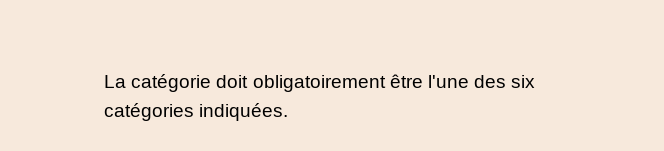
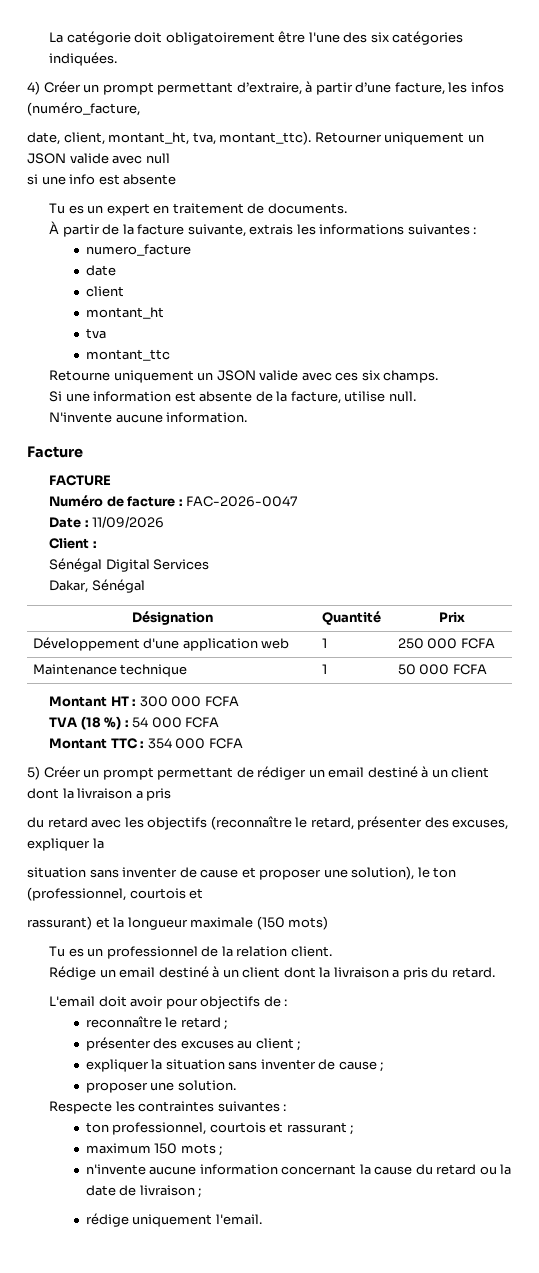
+ 4) Créer un prompt permettant d’extraire, à partir d’une facture, les infos (numéro_facture,
+ date, client, montant_ht, tva, montant_ttc). Retourner uniquement un JSON valide avec null
+ si une info est absente
+ Tu es un expert en traitement de documents.
+ À partir de la facture suivante, extrais les informations suivantes :
+ numero_facture
+ date
+ client
+ montant_ht
+ tva
+ montant_ttc
+ Retourne uniquement un JSON valide avec ces six champs.
+ Si une information est absente de la facture, utilise null.
+ N'invente aucune information.
+ Facture
+ FACTURE
+ Numéro de facture : FAC-2026-0047
+ Date : 11/09/2026
+ Client :
+ Sénégal Digital Services
+ Dakar, Sénégal
+ Désignation | Quantité | Prix
+ Développement d'une application web | 1 | 250 000 FCFA
+ Maintenance technique | 1 | 50 000 FCFA
+ Montant HT : 300 000 FCFA
+ TVA (18 %) : 54 000 FCFA
+ Montant TTC : 354 000 FCFA
+ 5) Créer un prompt permettant de rédiger un email destiné à un client dont la livraison a pris
+ du retard avec les objectifs (reconnaître le retard, présenter des excuses, expliquer la
+ situation sans inventer de cause et proposer une solution), le ton (professionnel, courtois et
+ rassurant) et la longueur maximale (150 mots)
+ Tu es un professionnel de la relation client.
+ Rédige un email destiné à un client dont la livraison a pris du retard.
+ L'email doit avoir pour objectifs de :
+ reconnaître le retard ;
+ présenter des excuses au client ;
+ expliquer la situation sans inventer de cause ;
+ proposer une solution.
+ Respecte les contraintes suivantes :
+ ton professionnel, courtois et rassurant ;
+ maximum 150 mots ;
+ n'invente aucune information concernant la cause du retard ou la date de livraison ;
+ rédige uniquement l'email.

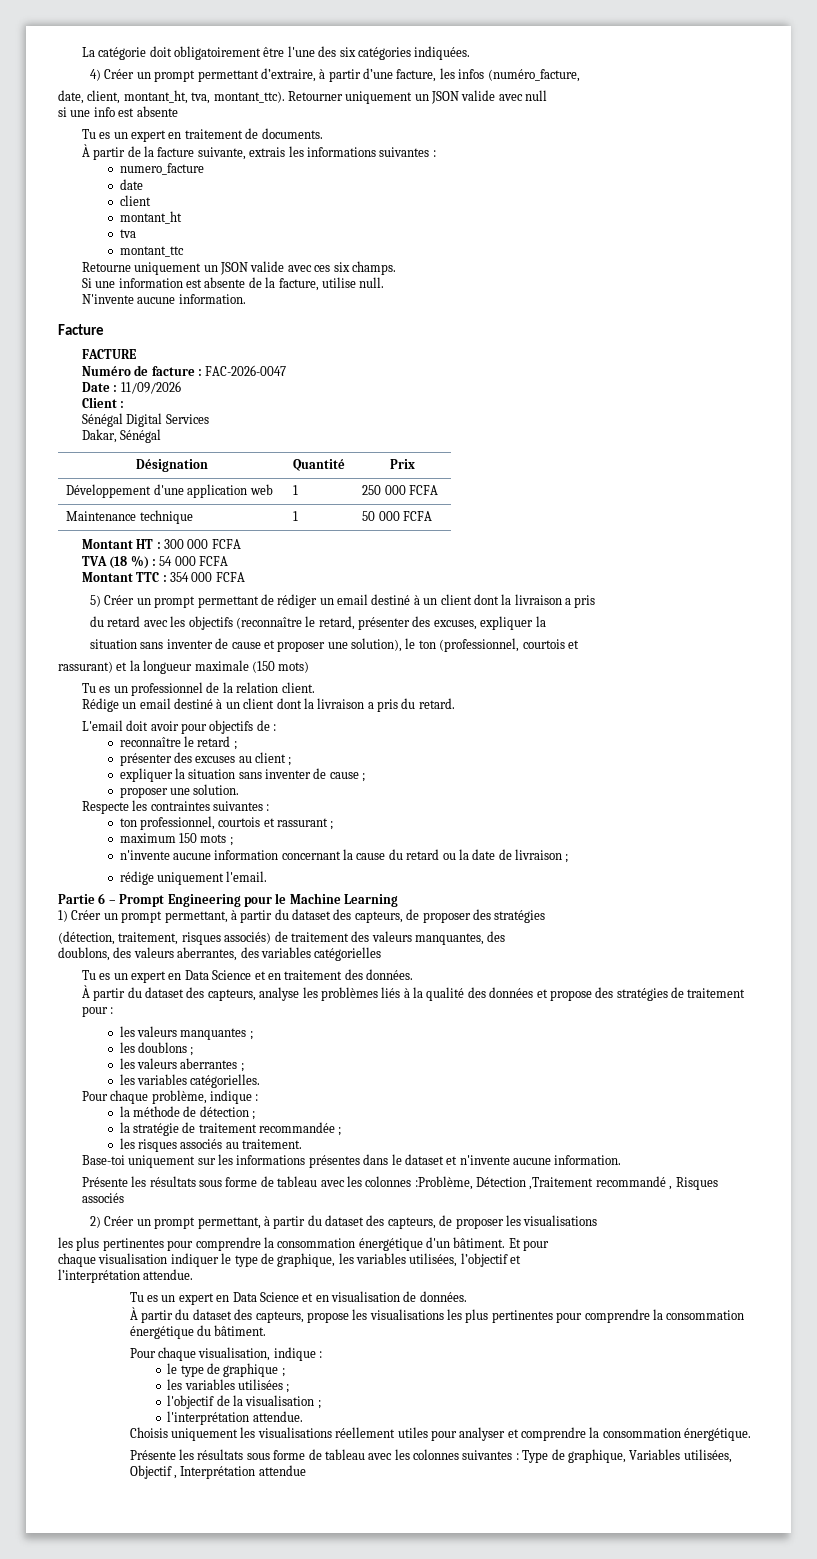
+ Partie 6 – Prompt Engineering pour le Machine Learning
+ 1) Créer un prompt permettant, à partir du dataset des capteurs, de proposer des stratégies
+ (détection, traitement, risques associés) de traitement des valeurs manquantes, des
+ doublons, des valeurs aberrantes, des variables catégorielles
+ Tu es un expert en Data Science et en traitement des données.
+ À partir du dataset des capteurs, analyse les problèmes liés à la qualité des données et propose des stratégies de traitement pour :
+ les valeurs manquantes ;
+ les doublons ;
+ les valeurs aberrantes ;
+ les variables catégorielles.
+ Pour chaque problème, indique :
+ la méthode de détection ;
+ la stratégie de traitement recommandée ;
+ les risques associés au traitement.
+ Base-toi uniquement sur les informations présentes dans le dataset et n'invente aucune information.
+ Présente les résultats sous forme de tableau avec les colonnes :Problème, Détection ,Traitement recommandé , Risques associés
+ 2) Créer un prompt permettant, à partir du dataset des capteurs, de proposer les visualisations
+ les plus pertinentes pour comprendre la consommation énergétique d'un bâtiment. Et pour
+ chaque visualisation indiquer le type de graphique, les variables utilisées, l’objectif et
+ l’interprétation attendue.
+ Tu es un expert en Data Science et en visualisation de données.
+ À partir du dataset des capteurs, propose les visualisations les plus pertinentes pour comprendre la consommation énergétique du bâtiment.
+ Pour chaque visualisation, indique :
+ le type de graphique ;
+ les variables utilisées ;
+ l'objectif de la visualisation ;
+ l'interprétation attendue.
+ Choisis uniquement les visualisations réellement utiles pour analyser et comprendre la consommation énergétique.
+ Présente les résultats sous forme de tableau avec les colonnes suivantes : Type de graphique, Variables utilisées, Objectif , Interprétation attendue

